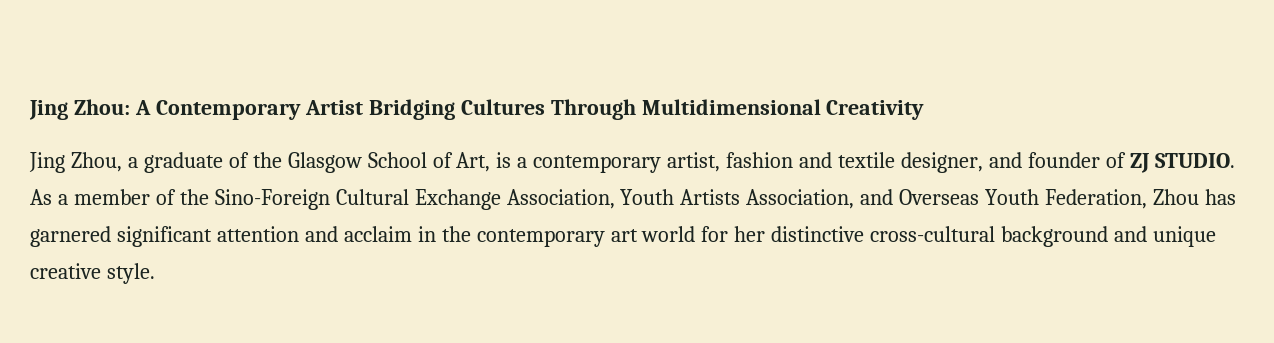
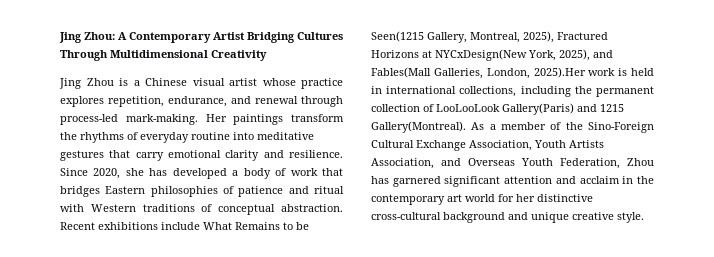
- Jing Zhou, a graduate of the Glasgow School of Art, is a contemporary artist, fashion and textile designer, and founder of ZJ STUDIO.
+ Jing Zhou is a Chinese visual artist whose practice explores repetition, endurance, and renewal through process-led mark-making. Her paintings transform the rhythms of everyday routine into meditative gestures that carry emotional clarity and resilience. Since 2020, she has developed a body of work that bridges Eastern philosophies of patience and ritual with Western traditions of conceptual abstraction. Recent exhibitions include What Remains to be Seen(1215 Gallery, Montreal, 2025), Fractured Horizons at NYCxDesign(New York, 2025), and Fables(Mall Galleries, London, 2025).Her work is held in international collections, including the permanent collection of LooLooLook Gallery(Paris) and 1215 Gallery(Montreal).

